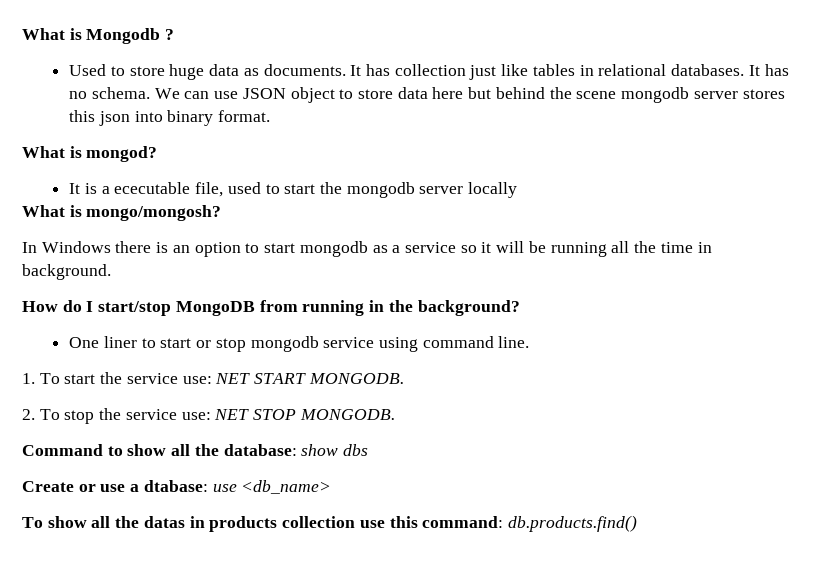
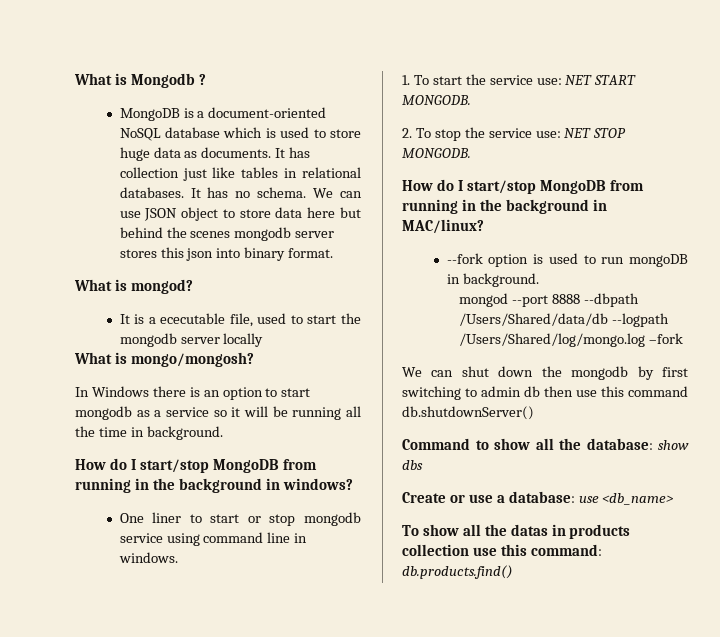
- Used to store huge data as documents.
+ MongoDB is a document-oriented NoSQL database which is used to store huge data as documents.
- We can use JSON object to store data here but behind the scene mongodb server stores this json into binary format.
+ We can use JSON object to store data here but behind the scenes mongodb server stores this json into binary format.
- How do I start/stop MongoDB from running in the background?
+ How do I start/stop MongoDB from running in the background in windows?
- One liner to start or stop mongodb service using command line.
+ One liner to start or stop mongodb service using command line in windows.
+ How do I start/stop MongoDB from running in the background in MAC/linux?
+ --fork option is used to run mongoDB in background.
+ mongod --port 8888 --dbpath /Users/Shared/data/db --logpath /Users/Shared/log/mongo.log –fork
+ We can shut down the mongodb by first switching to admin db then use this command db.shutdownServer()
- Create or use a dtabase: use <db_name>
+ Create or use a database: use <db_name>

